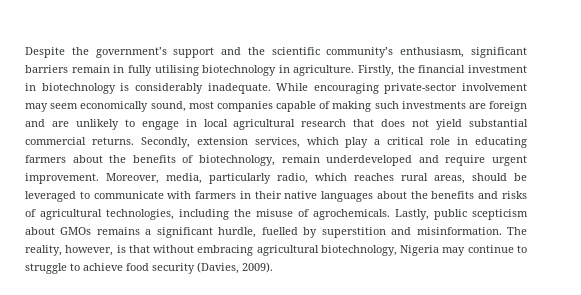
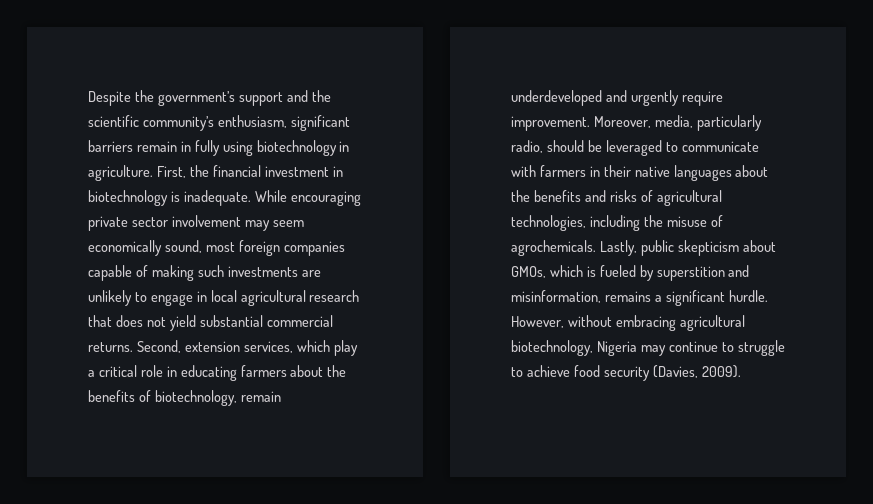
- Despite the government’s support and the scientific community’s enthusiasm, significant barriers remain in fully utilising biotechnology in agriculture.
+ Despite the government’s support and the scientific community’s enthusiasm, significant barriers remain in fully using biotechnology in agriculture.
- Firstly, the financial investment in biotechnology is considerably inadequate.
+ First, the financial investment in biotechnology is inadequate.
- While encouraging private-sector involvement may seem economically sound, most companies capable of making such investments are foreign and are unlikely to engage in local agricultural research that does not yield substantial commercial returns.
+ While encouraging private sector involvement may seem economically sound, most foreign companies capable of making such investments are unlikely to engage in local agricultural research that does not yield substantial commercial returns.
- Secondly, extension services, which play a critical role in educating farmers about the benefits of biotechnology, remain underdeveloped and require urgent improvement.
+ Second, extension services, which play a critical role in educating farmers about the benefits of biotechnology, remain underdeveloped and urgently require improvement.
- Moreover, media, particularly radio, which reaches rural areas, should be leveraged to communicate with farmers in their native languages about the benefits and risks of agricultural technologies, including the misuse of agrochemicals.
+ Moreover, media, particularly radio, should be leveraged to communicate with farmers in their native languages about the benefits and risks of agricultural technologies, including the misuse of agrochemicals.
- Lastly, public scepticism about GMOs remains a significant hurdle, fuelled by superstition and misinformation. The reality, however, is that without embracing agricultural biotechnology, Nigeria may continue to struggle to achieve food security (Davies, 2009).
+ Lastly, public skepticism about GMOs, which is fueled by superstition and misinformation, remains a significant hurdle. However, without embracing agricultural biotechnology, Nigeria may continue to struggle to achieve food security (Davies, 2009).

